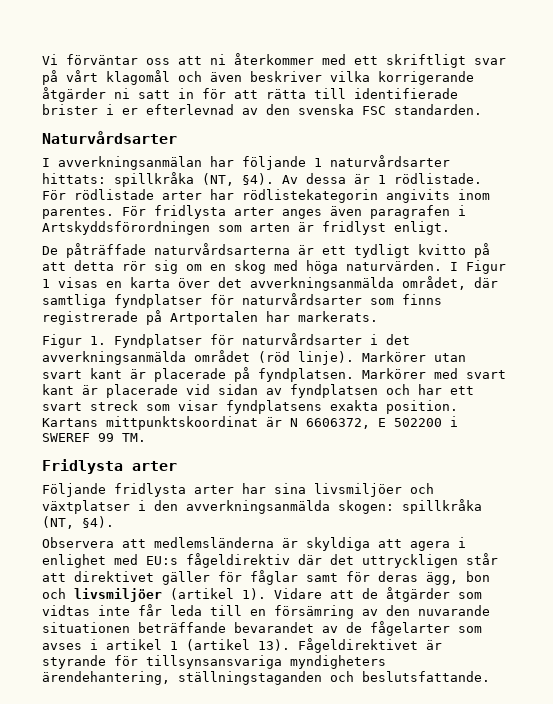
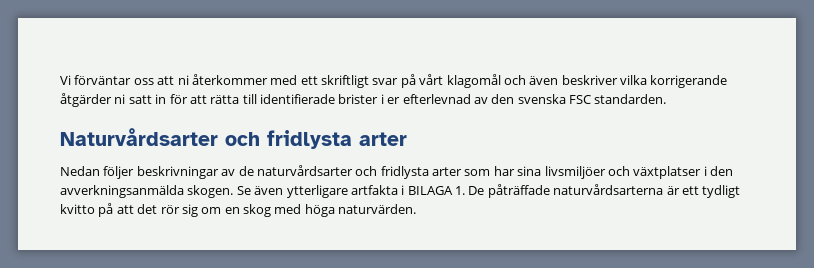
- Naturvårdsarter
- I avverkningsanmälan har följande 1 naturvårdsarter hittats: spillkråka (NT, §4). Av dessa är 1 rödlistade. För rödlistade arter har rödlistekategorin angivits inom parentes. För fridlysta arter anges även paragrafen i Artskyddsförordningen som arten är fridlyst enligt.
- De påträffade naturvårdsarterna är ett tydligt kvitto på att detta rör sig om en skog med höga naturvärden. I Figur 1 visas en karta över det avverkningsanmälda området, där samtliga fyndplatser för naturvårdsarter som finns registrerade på Artportalen har markerats.
- Figur 1. Fyndplatser för naturvårdsarter i det avverkningsanmälda området (röd linje). Markörer utan svart kant är placerade på fyndplatsen. Markörer med svart kant är placerade vid sidan av fyndplatsen och har ett svart streck som visar fyndplatsens exakta position. Kartans mittpunktskoordinat är N 6606372, E 502200 i SWEREF 99 TM.
- Fridlysta arter
- Följande fridlysta arter har sina livsmiljöer och växtplatser i den avverkningsanmälda skogen: spillkråka (NT, §4).
- Observera att medlemsländerna är skyldiga att agera i enlighet med EU:s fågeldirektiv där det uttryckligen står att direktivet gäller för fåglar samt för deras ägg, bon och livsmiljöer (artikel 1). Vidare att de åtgärder som vidtas inte får leda till en försämring av den nuvarande situationen beträffande bevarandet av de fågelarter som avses i artikel 1 (artikel 13). Fågeldirektivet är styrande för tillsynsansvariga myndigheters ärendehantering, ställningstaganden och beslutsfattande.
+ Naturvårdsarter och fridlysta arter
+ Nedan följer beskrivningar av de naturvårdsarter och fridlysta arter som har sina livsmiljöer och växtplatser i den avverkningsanmälda skogen. Se även ytterligare artfakta i BILAGA 1. De påträffade naturvårdsarterna är ett tydligt kvitto på att det rör sig om en skog med höga naturvärden.

